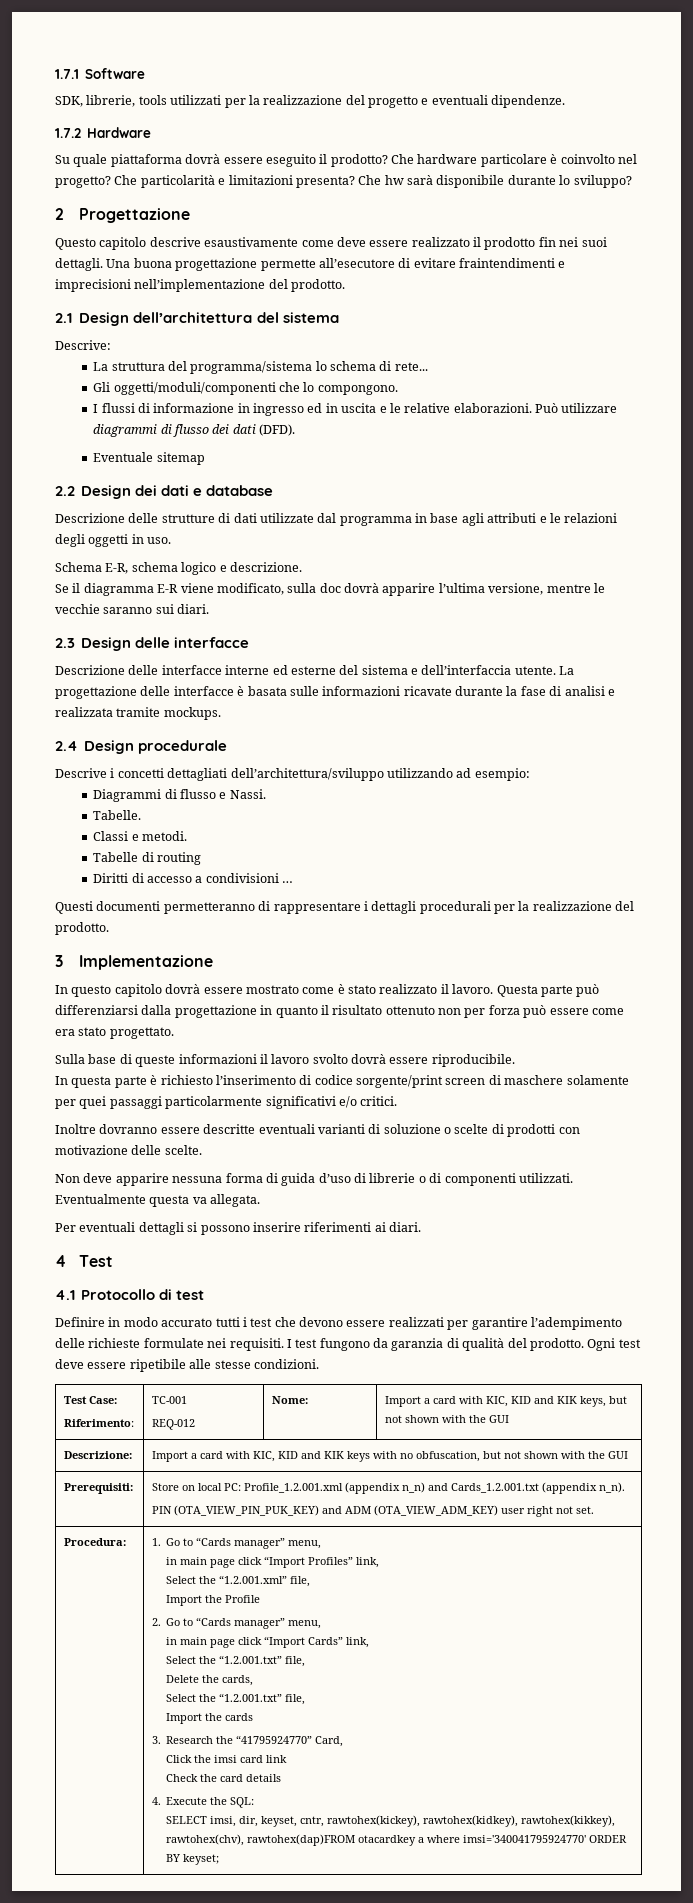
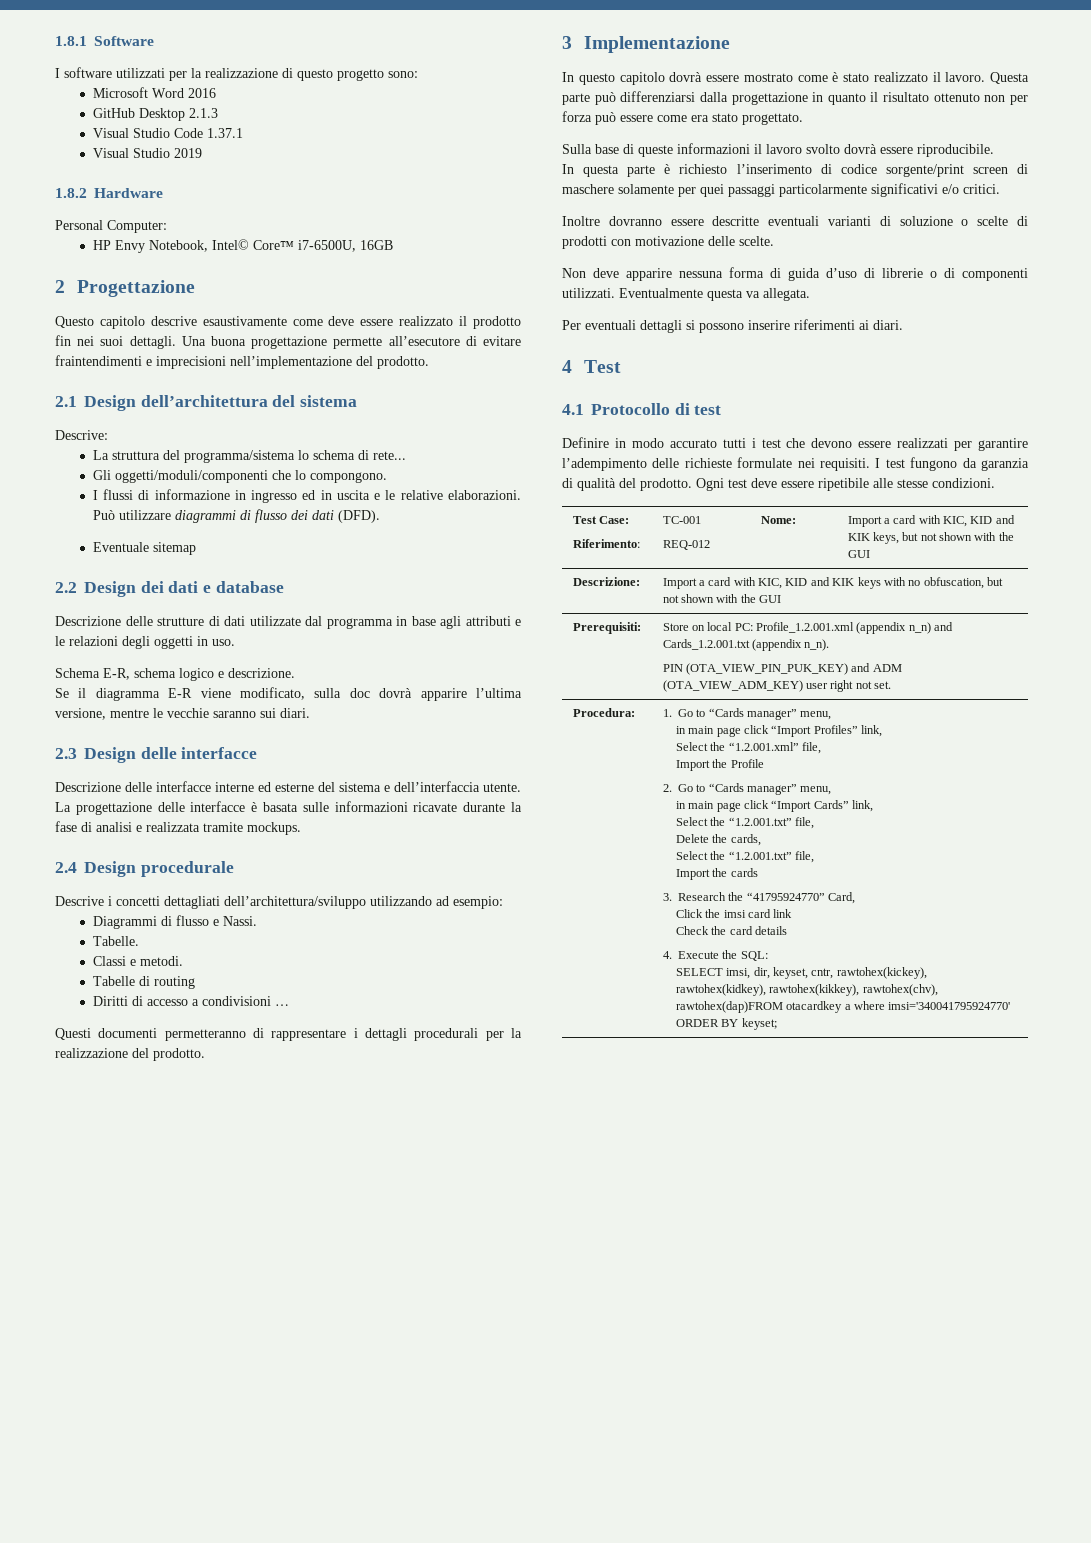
- 1.7.1 Software
+ 1.8.1 Software
- SDK, librerie, tools utilizzati per la realizzazione del progetto e eventuali dipendenze.
- 1.7.2 Hardware
- Su quale piattaforma dovrà essere eseguito il prodotto? Che hardware particolare è coinvolto nel progetto? Che particolarità e limitazioni presenta? Che hw sarà disponibile durante lo sviluppo?
+ I software utilizzati per la realizzazione di questo progetto sono:
+ Microsoft Word 2016
+ GitHub Desktop 2.1.3
+ Visual Studio Code 1.37.1
+ Visual Studio 2019
+ 1.8.2 Hardware
+ Personal Computer:
+ HP Envy Notebook, Intel© Core™ i7-6500U, 16GB

